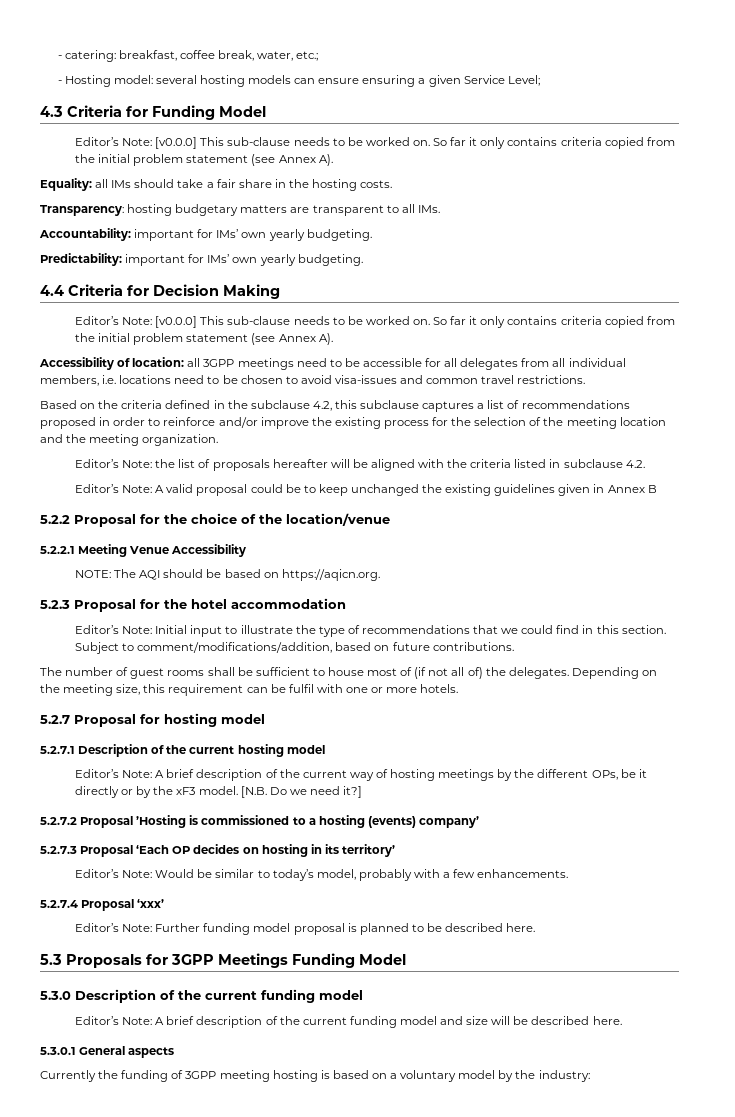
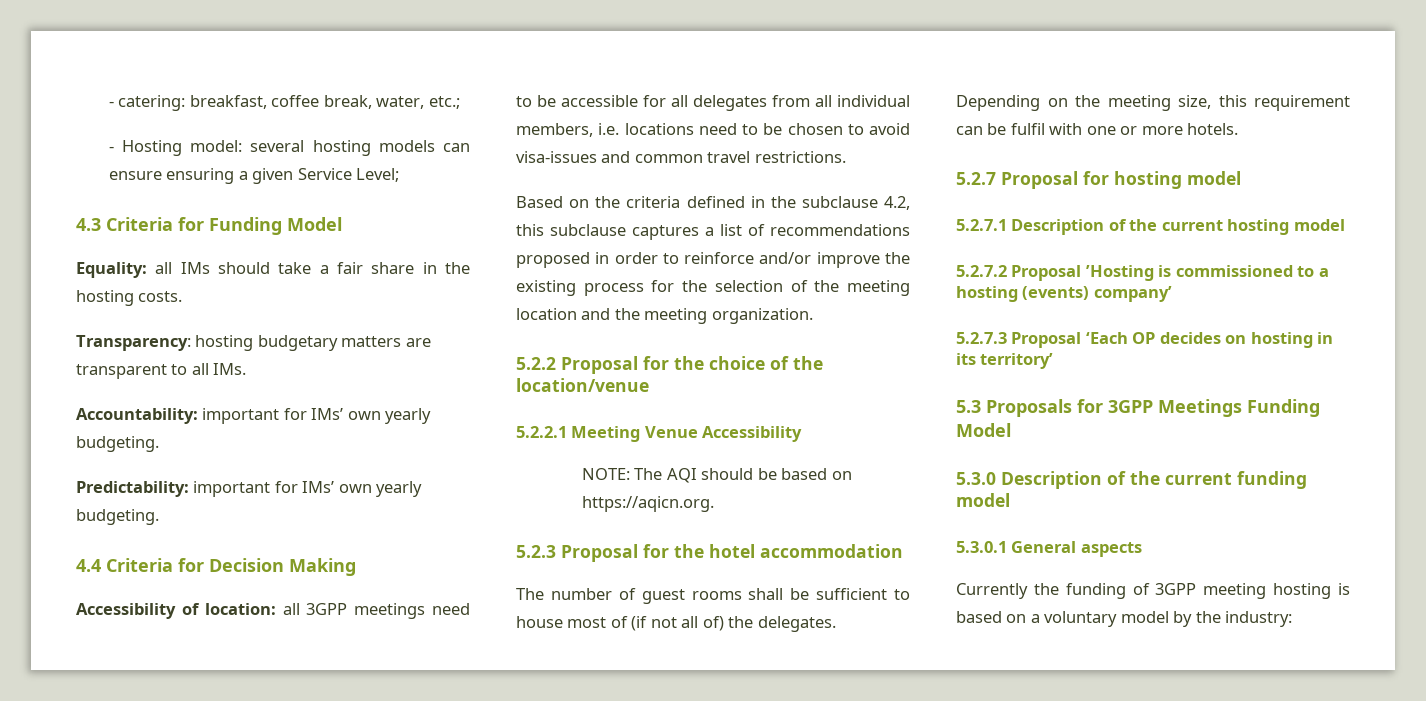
  4.3 Criteria for Funding Model
- Editor’s Note: [v0.0.0] This sub-clause needs to be worked on. So far it only contains criteria copied from the initial problem statement (see Annex A).
  4.4 Criteria for Decision Making
- Editor’s Note: [v0.0.0] This sub-clause needs to be worked on. So far it only contains criteria copied from the initial problem statement (see Annex A).
- Editor’s Note: the list of proposals hereafter will be aligned with the criteria listed in subclause 4.2.
- Editor’s Note: A valid proposal could be to keep unchanged the existing guidelines given in Annex B
- Editor’s Note: Initial input to illustrate the type of recommendations that we could find in this section. Subject to comment/modifications/addition, based on future contributions.
- Editor’s Note: A brief description of the current way of hosting meetings by the different OPs, be it directly or by the xF3 model. [N.B. Do we need it?]
- Editor’s Note: Would be similar to today’s model, probably with a few enhancements.
- 5.2.7.4 Proposal ‘xxx’
- Editor’s Note: Further funding model proposal is planned to be described here.
- Editor’s Note: A brief description of the current funding model and size will be described here.

